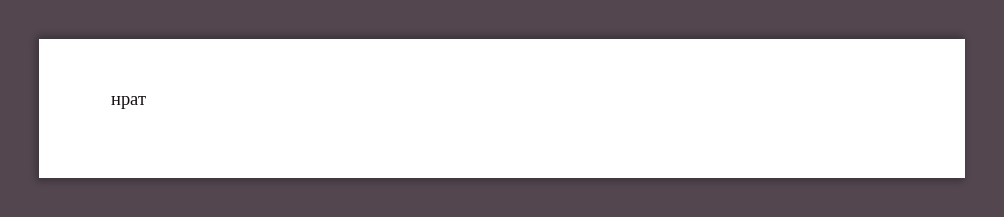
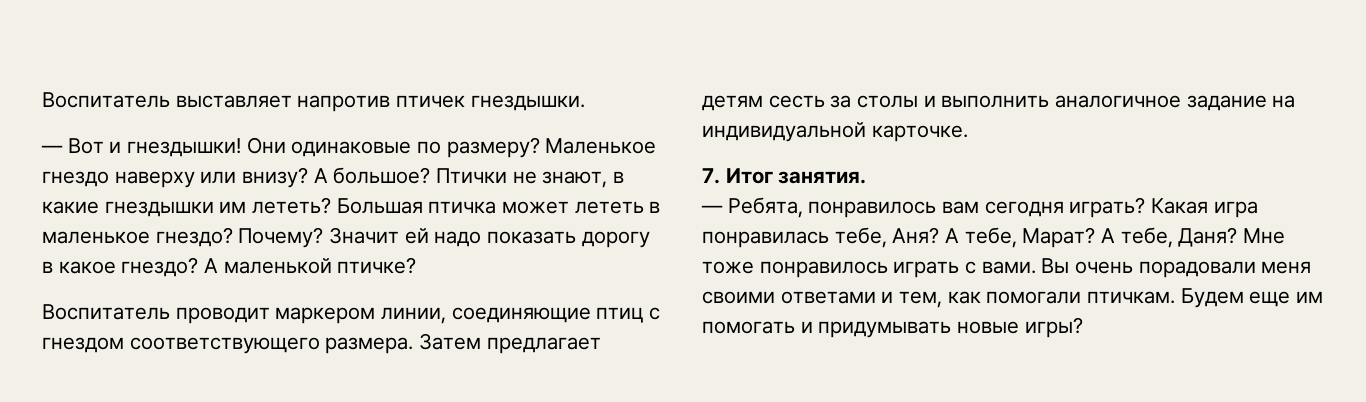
- нрат
+ Воспитатель выставляет напротив птичек гнездышки.
+ — Вот и гнездышки! Они одинаковые по размеру? Маленькое гнездо наверху или внизу? А большое? Птички не знают, в какие гнездышки им лететь? Большая птичка может лететь в маленькое гнездо? Почему? Значит ей надо показать дорогу в какое гнездо? А маленькой птичке?
+ Воспитатель проводит маркером линии, соединяющие птиц с гнездом соответствующего размера. Затем предлагает детям сесть за столы и выполнить аналогичное задание на индивидуальной карточке.
+ 7. Итог занятия.
+ — Ребята, понравилось вам сегодня играть? Какая игра понравилась тебе, Аня? А тебе, Марат? А тебе, Даня? Мне тоже понравилось играть с вами. Вы очень порадовали меня своими ответами и тем, как помогали птичкам. Будем еще им помогать и придумывать новые игры?

